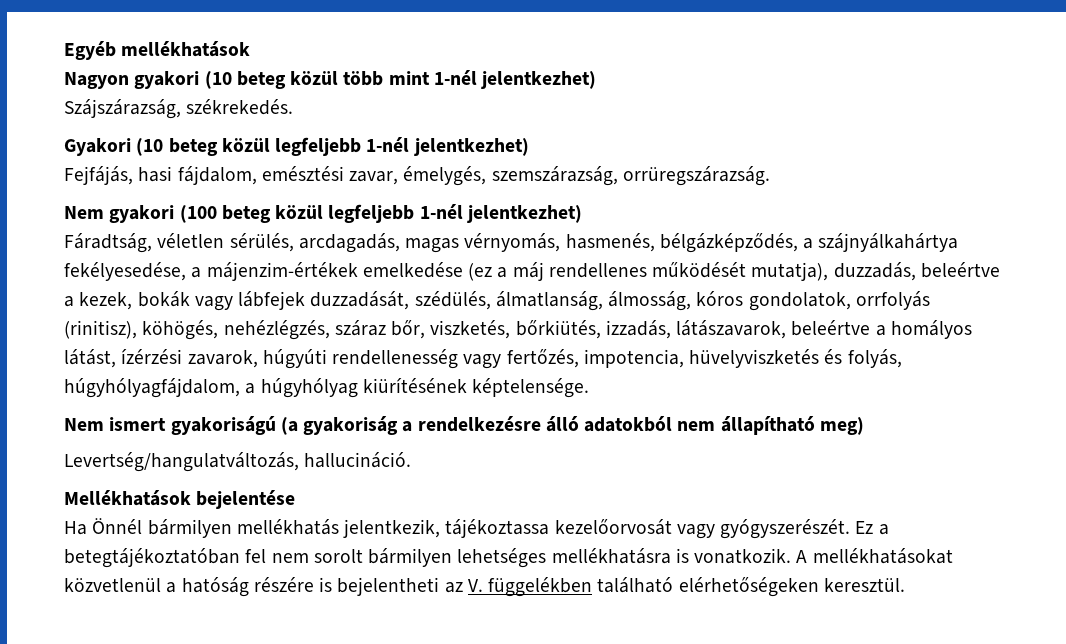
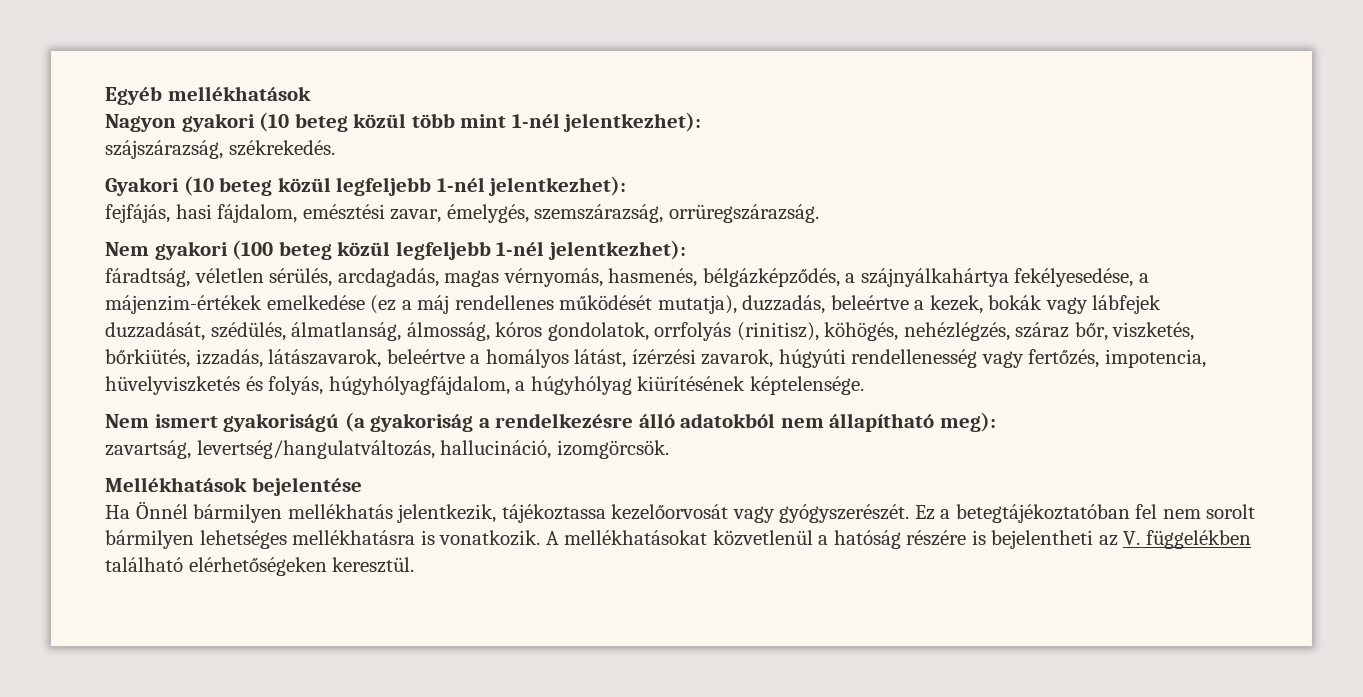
- Nagyon gyakori (10 beteg közül több mint 1-nél jelentkezhet)
- Szájszárazság, székrekedés.
+ Nagyon gyakori (10 beteg közül több mint 1-nél jelentkezhet):
+ szájszárazság, székrekedés.
- Gyakori (10 beteg közül legfeljebb 1-nél jelentkezhet)
- Fejfájás, hasi fájdalom, emésztési zavar, émelygés, szemszárazság, orrüregszárazság.
+ Gyakori (10 beteg közül legfeljebb 1-nél jelentkezhet):
+ fejfájás, hasi fájdalom, emésztési zavar, émelygés, szemszárazság, orrüregszárazság.
- Nem gyakori (100 beteg közül legfeljebb 1-nél jelentkezhet)
- Fáradtság, véletlen sérülés, arcdagadás, magas vérnyomás, hasmenés, bélgázképződés, a szájnyálkahártya fekélyesedése, a májenzim-értékek emelkedése (ez a máj rendellenes működését mutatja), duzzadás, beleértve a kezek, bokák vagy lábfejek duzzadását, szédülés, álmatlanság, álmosság, kóros gondolatok, orrfolyás (rinitisz), köhögés, nehézlégzés, száraz bőr, viszketés, bőrkiütés, izzadás, látászavarok, beleértve a homályos látást, ízérzési zavarok, húgyúti rendellenesség vagy fertőzés, impotencia, hüvelyviszketés és folyás, húgyhólyagfájdalom, a húgyhólyag kiürítésének képtelensége.
+ Nem gyakori (100 beteg közül legfeljebb 1-nél jelentkezhet):
+ fáradtság, véletlen sérülés, arcdagadás, magas vérnyomás, hasmenés, bélgázképződés, a szájnyálkahártya fekélyesedése, a májenzim-értékek emelkedése (ez a máj rendellenes működését mutatja), duzzadás, beleértve a kezek, bokák vagy lábfejek duzzadását, szédülés, álmatlanság, álmosság, kóros gondolatok, orrfolyás (rinitisz), köhögés, nehézlégzés, száraz bőr, viszketés, bőrkiütés, izzadás, látászavarok, beleértve a homályos látást, ízérzési zavarok, húgyúti rendellenesség vagy fertőzés, impotencia, hüvelyviszketés és folyás, húgyhólyagfájdalom, a húgyhólyag kiürítésének képtelensége.
- Nem ismert gyakoriságú (a gyakoriság a rendelkezésre álló adatokból nem állapítható meg)
- Levertség/hangulatváltozás, hallucináció.
+ Nem ismert gyakoriságú (a gyakoriság a rendelkezésre álló adatokból nem állapítható meg):
+ zavartság, levertség/hangulatváltozás, hallucináció, izomgörcsök.

